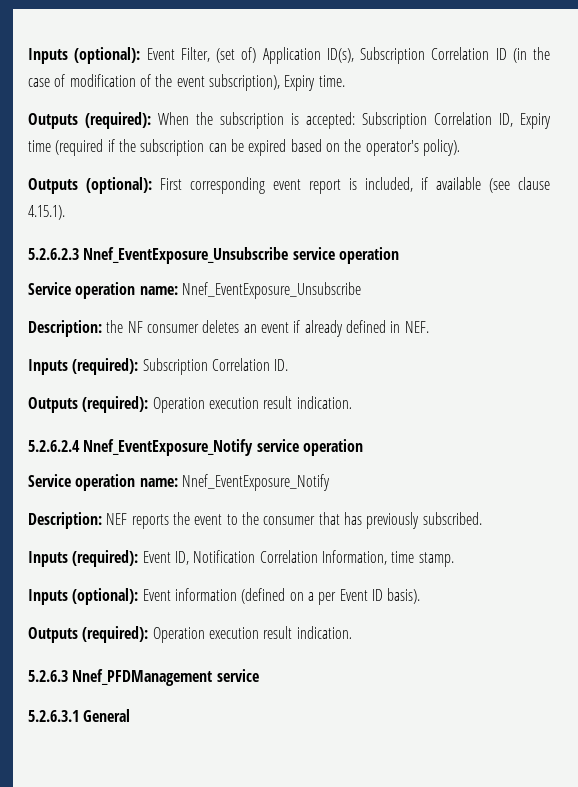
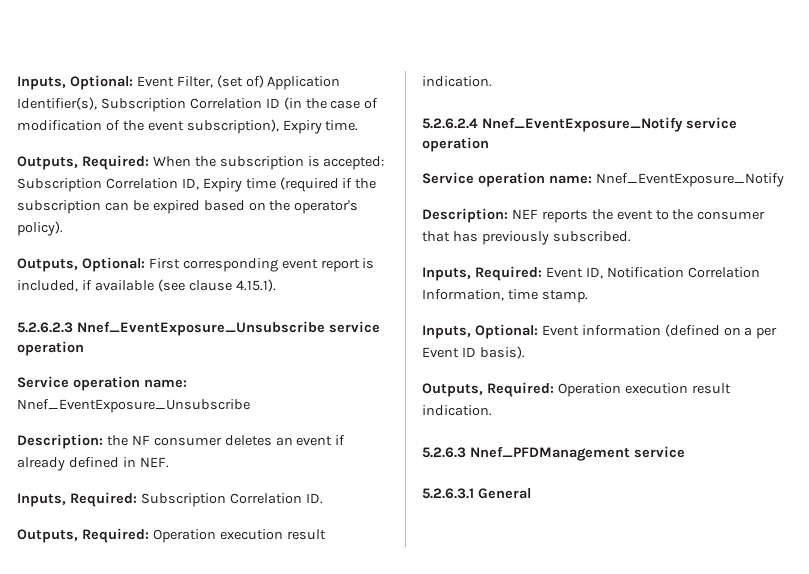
- Inputs (optional): Event Filter, (set of) Application ID(s), Subscription Correlation ID (in the case of modification of the event subscription), Expiry time.
+ Inputs, Optional: Event Filter, (set of) Application Identifier(s), Subscription Correlation ID (in the case of modification of the event subscription), Expiry time.
- Outputs (required): When the subscription is accepted: Subscription Correlation ID, Expiry time (required if the subscription can be expired based on the operator's policy).
+ Outputs, Required: When the subscription is accepted: Subscription Correlation ID, Expiry time (required if the subscription can be expired based on the operator's policy).
- Outputs (optional): First corresponding event report is included, if available (see clause 4.15.1).
+ Outputs, Optional: First corresponding event report is included, if available (see clause 4.15.1).
- Inputs (required): Subscription Correlation ID.
- Outputs (required): Operation execution result indication.
+ Inputs, Required: Subscription Correlation ID.
+ Outputs, Required: Operation execution result indication.
- Inputs (required): Event ID, Notification Correlation Information, time stamp.
+ Inputs, Required: Event ID, Notification Correlation Information, time stamp.
- Inputs (optional): Event information (defined on a per Event ID basis).
- Outputs (required): Operation execution result indication.
+ Inputs, Optional: Event information (defined on a per Event ID basis).
+ Outputs, Required: Operation execution result indication.

